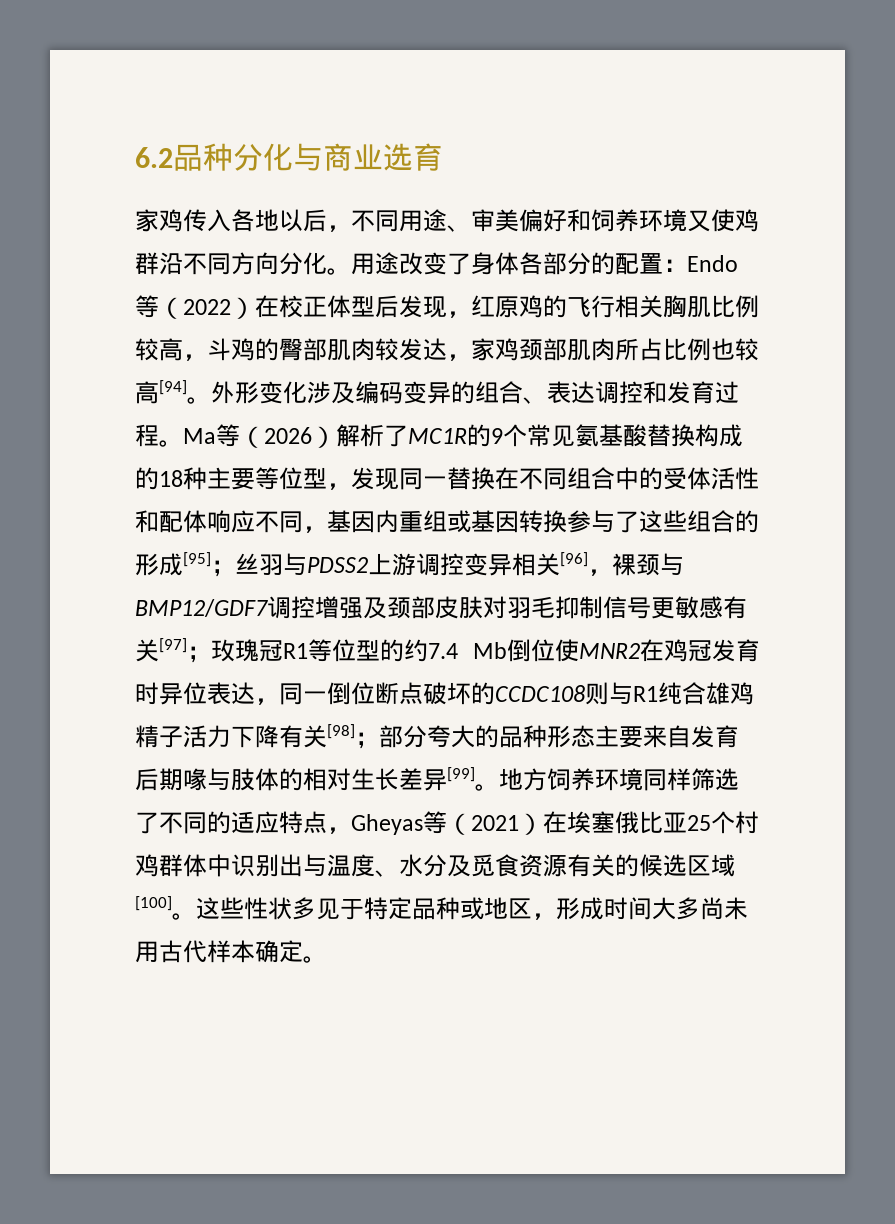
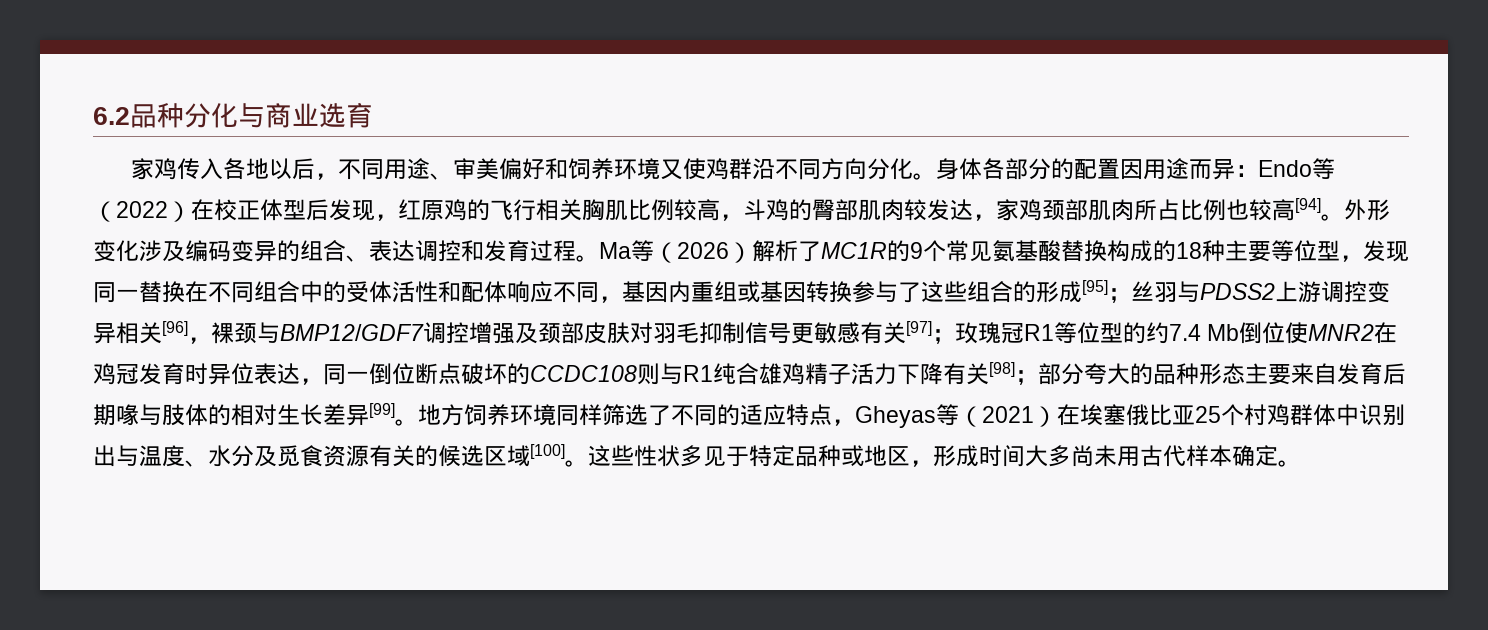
- 用途改变了身体各部分的配置：Endo等（2022）在校正体型后发现，红原鸡的飞行相关胸肌比例较高，斗鸡的臀部肌肉较发达，家鸡颈部肌肉所占比例也较高[94]。
+ 身体各部分的配置因用途而异：Endo等（2022）在校正体型后发现，红原鸡的飞行相关胸肌比例较高，斗鸡的臀部肌肉较发达，家鸡颈部肌肉所占比例也较高[94]。

